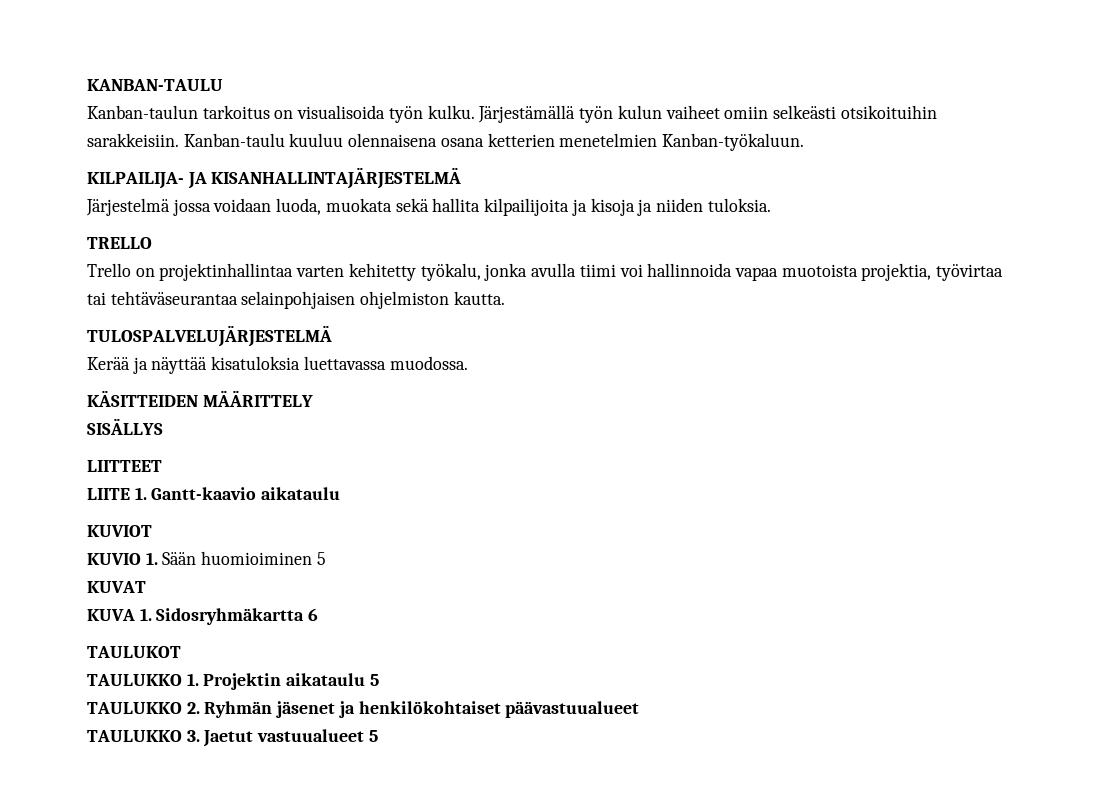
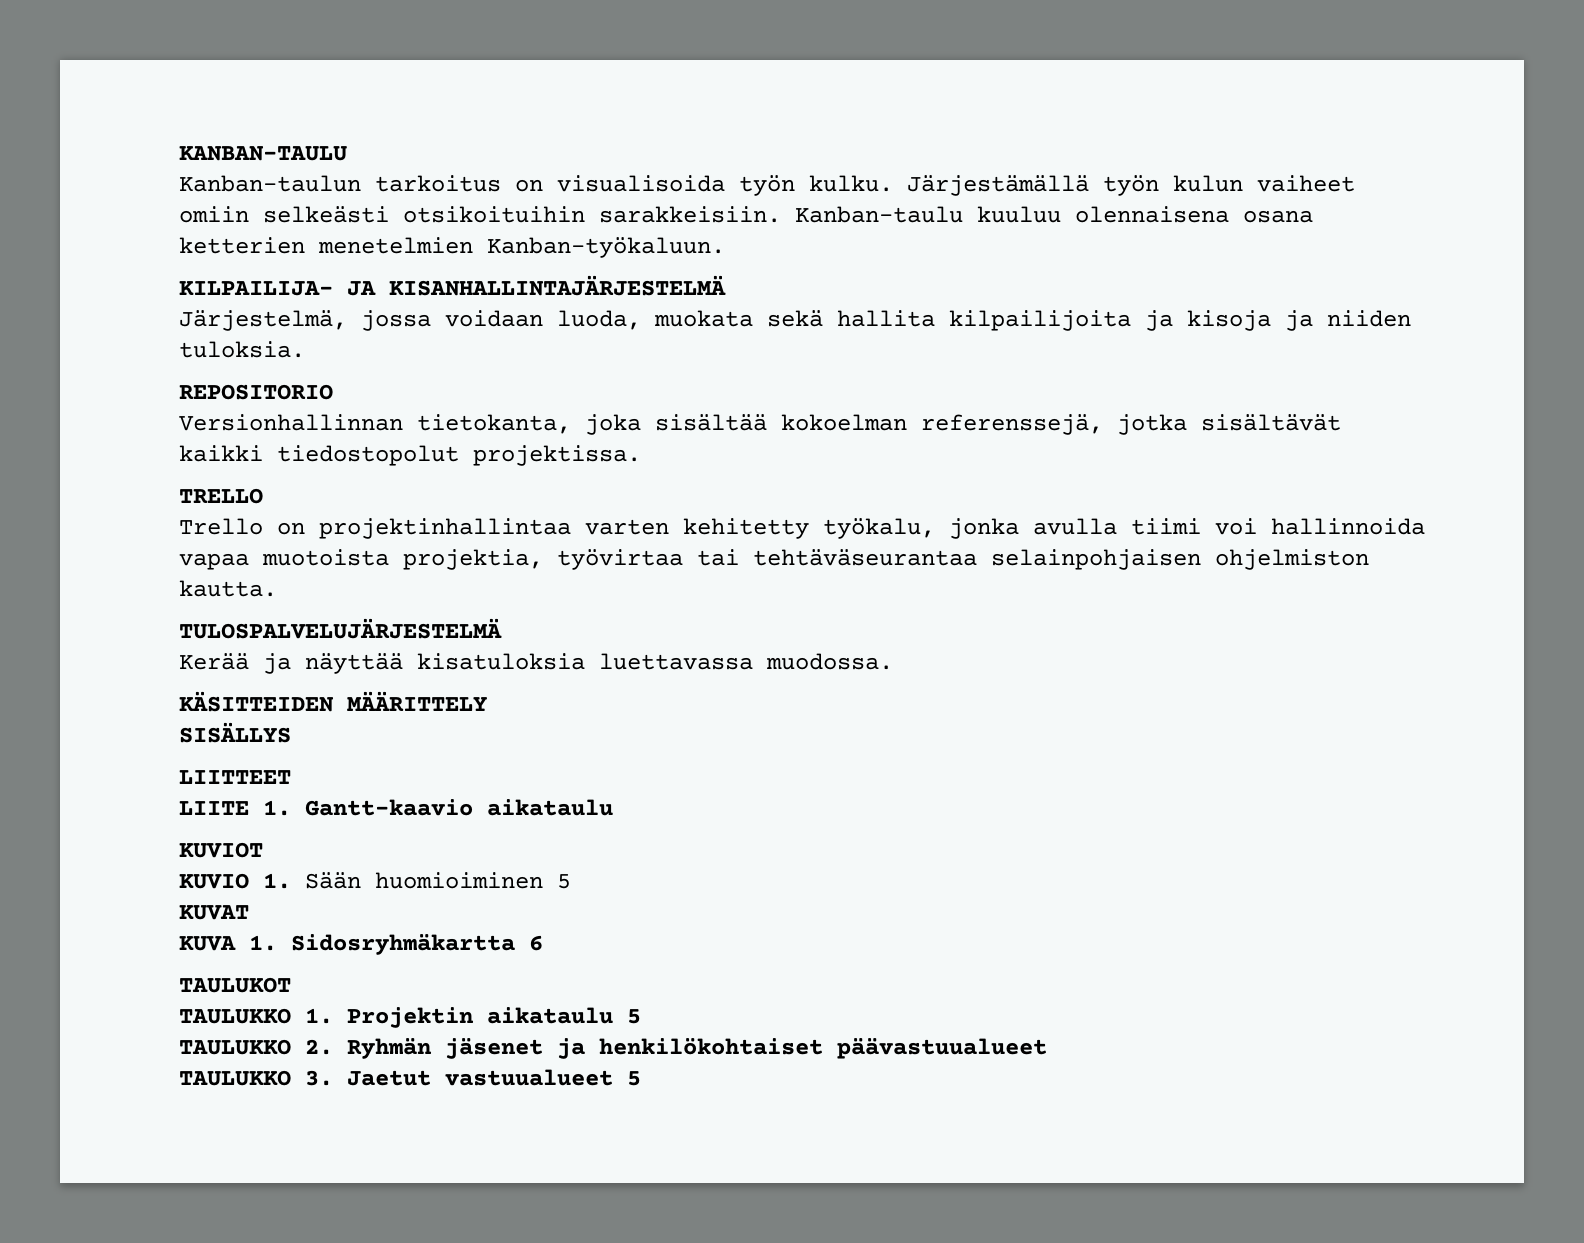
- Järjestelmä jossa voidaan luoda, muokata sekä hallita kilpailijoita ja kisoja ja niiden tuloksia.
+ Järjestelmä, jossa voidaan luoda, muokata sekä hallita kilpailijoita ja kisoja ja niiden tuloksia.
+ REPOSITORIO
+ Versionhallinnan tietokanta, joka sisältää kokoelman referenssejä, jotka sisältävät kaikki tiedostopolut projektissa.

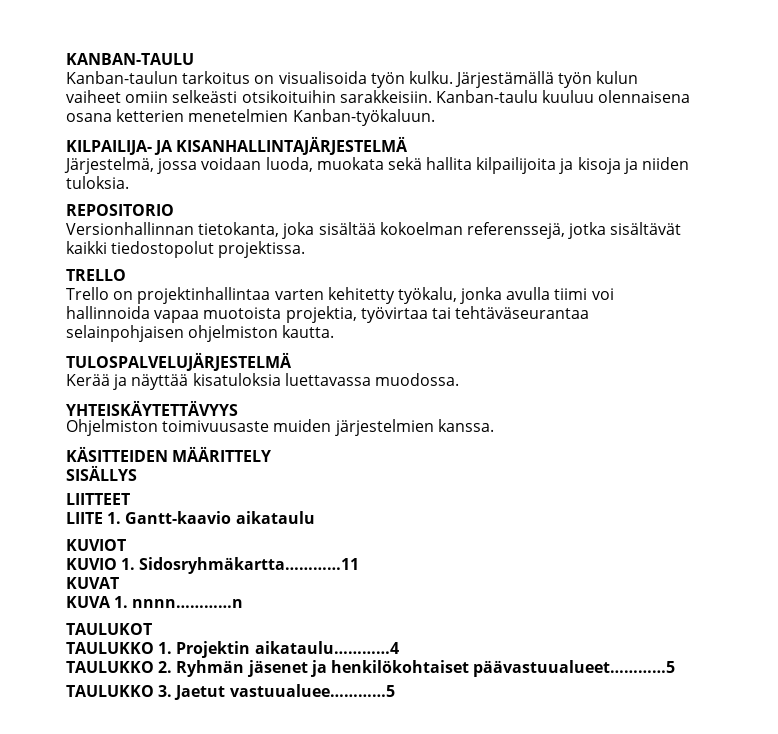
+ YHTEISKÄYTETTÄVYYS
+ Ohjelmiston toimivuusaste muiden järjestelmien kanssa.
- KUVIO 1. Sään huomioiminen 5
+ KUVIO 1. Sidosryhmäkartta…………11
- KUVA 1. Sidosryhmäkartta 6
+ KUVA 1. nnnn…………n
- TAULUKKO 1. Projektin aikataulu 5
+ TAULUKKO 1. Projektin aikataulu…………4
- TAULUKKO 2. Ryhmän jäsenet ja henkilökohtaiset päävastuualueet
+ TAULUKKO 2. Ryhmän jäsenet ja henkilökohtaiset päävastuualueet…………5
- TAULUKKO 3. Jaetut vastuualueet 5
+ TAULUKKO 3. Jaetut vastuualuee…………5

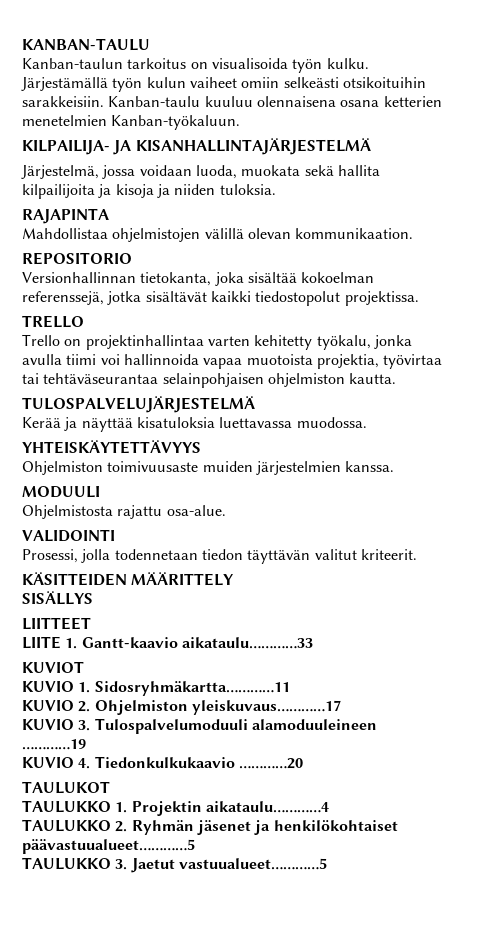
+ RAJAPINTA
+ Mahdollistaa ohjelmistojen välillä olevan kommunikaation.
+ MODUULI
+ Ohjelmistosta rajattu osa-alue.
+ VALIDOINTI
+ Prosessi, jolla todennetaan tiedon täyttävän valitut kriteerit.
- LIITE 1. Gantt-kaavio aikataulu
+ LIITE 1. Gantt-kaavio aikataulu…………33
- KUVAT
- KUVA 1. nnnn…………n
+ KUVIO 2. Ohjelmiston yleiskuvaus…………17
+ KUVIO 3. Tulospalvelumoduuli alamoduuleineen …………19
+ KUVIO 4. Tiedonkulkukaavio …………20
- TAULUKKO 3. Jaetut vastuualuee…………5
+ TAULUKKO 3. Jaetut vastuualueet…………5

